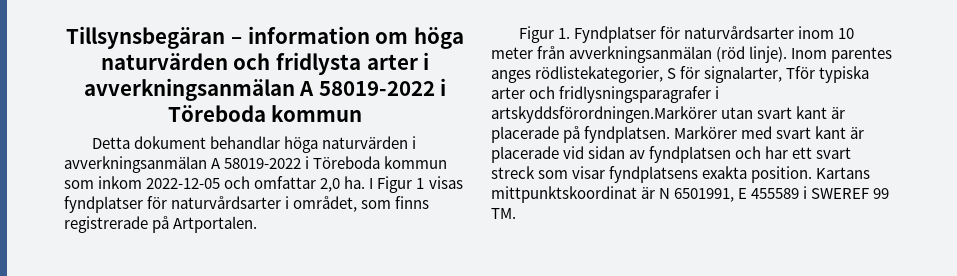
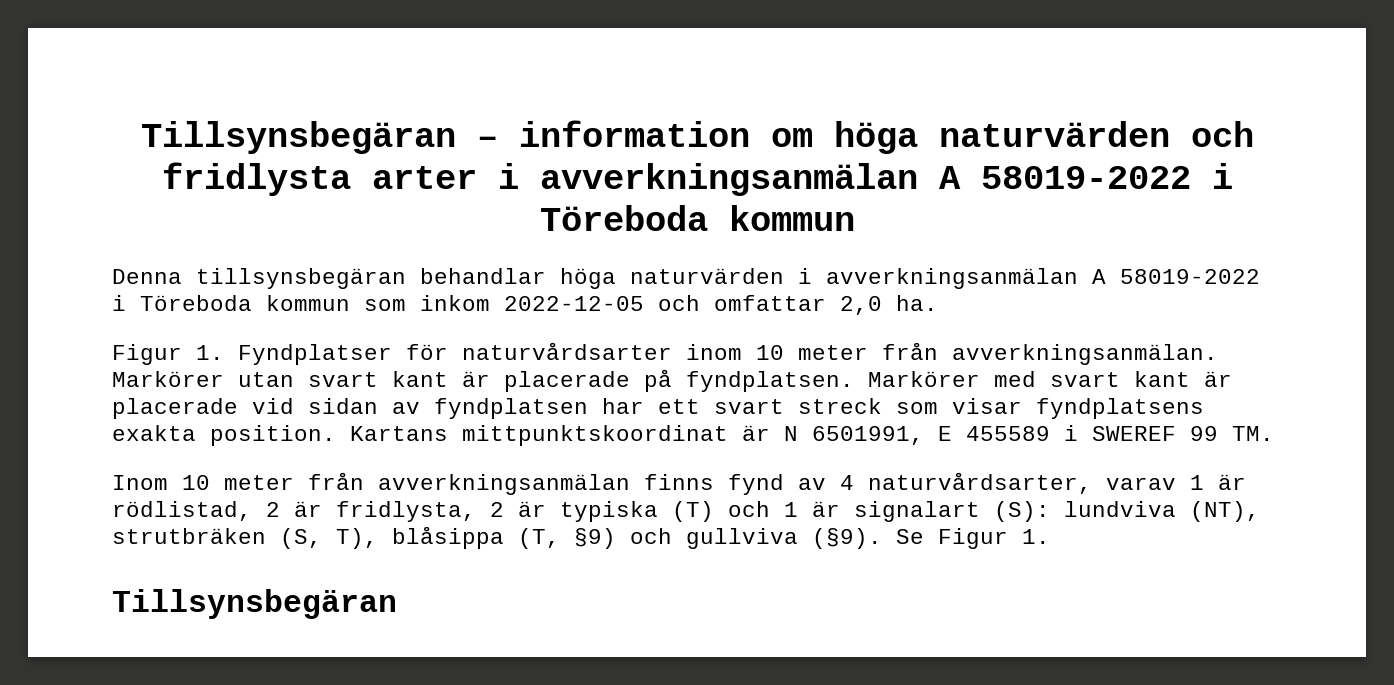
- Detta dokument behandlar höga naturvärden i avverkningsanmälan A 58019-2022 i Töreboda kommun som inkom 2022-12-05 och omfattar 2,0 ha. I Figur 1 visas fyndplatser för naturvårdsarter i området, som finns registrerade på Artportalen.
+ Denna tillsynsbegäran behandlar höga naturvärden i avverkningsanmälan A 58019-2022 i Töreboda kommun som inkom 2022-12-05 och omfattar 2,0 ha.
- Figur 1. Fyndplatser för naturvårdsarter inom 10 meter från avverkningsanmälan (röd linje). Inom parentes anges rödlistekategorier, S för signalarter, Tför typiska arter och fridlysningsparagrafer i artskyddsförordningen.Markörer utan svart kant är placerade på fyndplatsen.
+ Figur 1. Fyndplatser för naturvårdsarter inom 10 meter från avverkningsanmälan. Markörer utan svart kant är placerade på fyndplatsen.
- Markörer med svart kant är placerade vid sidan av fyndplatsen och har ett svart streck som visar fyndplatsens exakta position.
+ Markörer med svart kant är placerade vid sidan av fyndplatsen har ett svart streck som visar fyndplatsens exakta position.
+ Inom 10 meter från avverkningsanmälan finns fynd av 4 naturvårdsarter, varav 1 är rödlistad, 2 är fridlysta, 2 är typiska (T) och 1 är signalart (S): lundviva (NT), strutbräken (S, T), blåsippa (T, §9) och gullviva (§9). Se Figur 1.
+ Tillsynsbegäran

